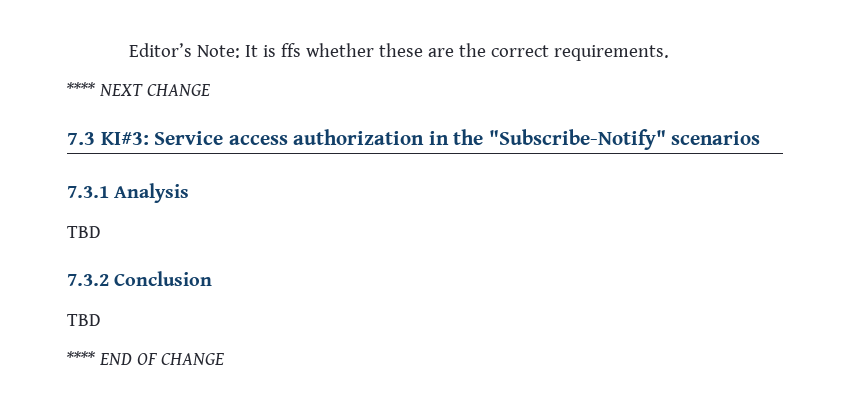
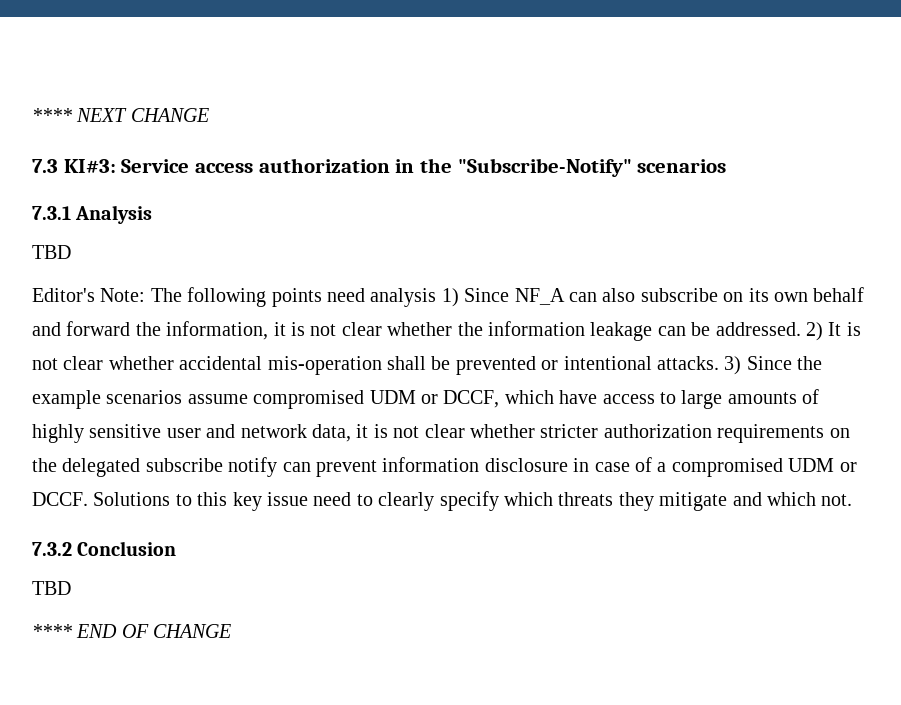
- Editor’s Note: It is ffs whether these are the correct requirements.
+ Editor's Note: The following points need analysis 1) Since NF_A can also subscribe on its own behalf and forward the information, it is not clear whether the information leakage can be addressed. 2) It is not clear whether accidental mis-operation shall be prevented or intentional attacks. 3) Since the example scenarios assume compromised UDM or DCCF, which have access to large amounts of highly sensitive user and network data, it is not clear whether stricter authorization requirements on the delegated subscribe notify can prevent information disclosure in case of a compromised UDM or DCCF. Solutions to this key issue need to clearly specify which threats they mitigate and which not.

